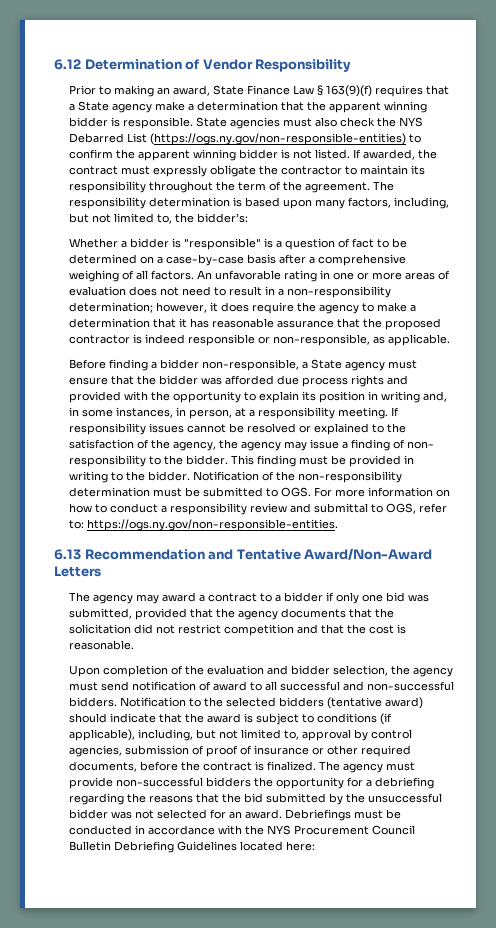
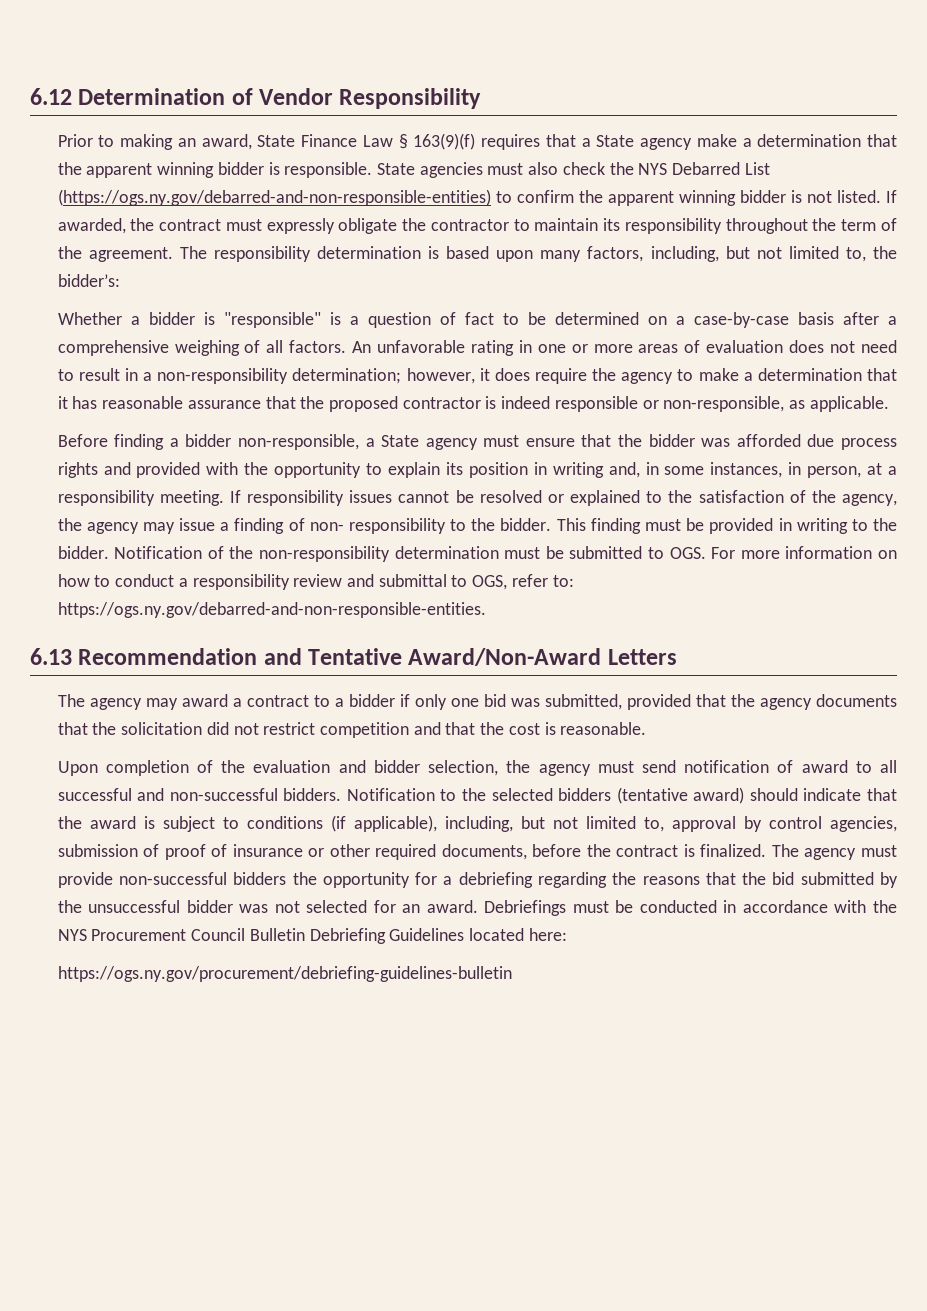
- State agencies must also check the NYS Debarred List (https://ogs.ny.gov/non-responsible-entities) to confirm the apparent winning bidder is not listed.
+ State agencies must also check the NYS Debarred List (https://ogs.ny.gov/debarred-and-non-responsible-entities) to confirm the apparent winning bidder is not listed.
- Notification of the non-responsibility determination must be submitted to OGS. For more information on how to conduct a responsibility review and submittal to OGS, refer to: https://ogs.ny.gov/non-responsible-entities.
+ Notification of the non-responsibility determination must be submitted to OGS. For more information on how to conduct a responsibility review and submittal to OGS, refer to: https://ogs.ny.gov/debarred-and-non-responsible-entities.
+ https://ogs.ny.gov/procurement/debriefing-guidelines-bulletin

